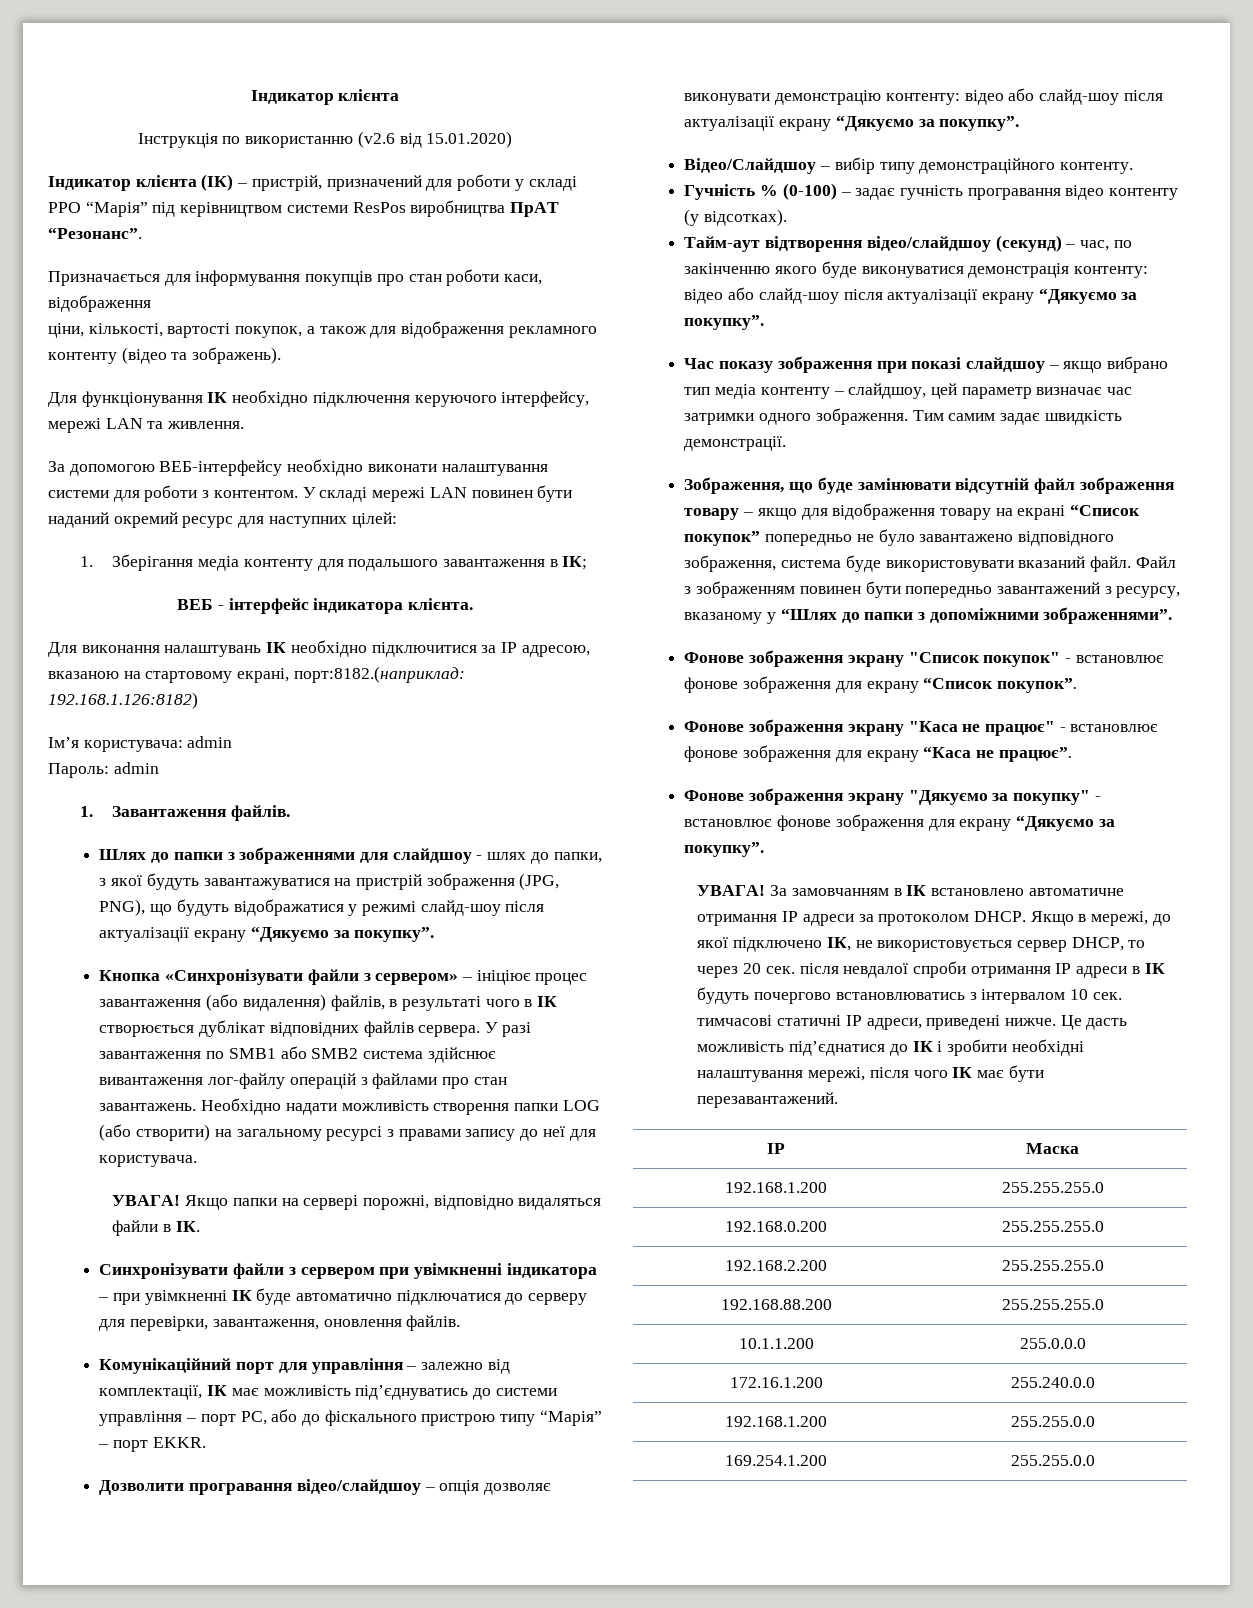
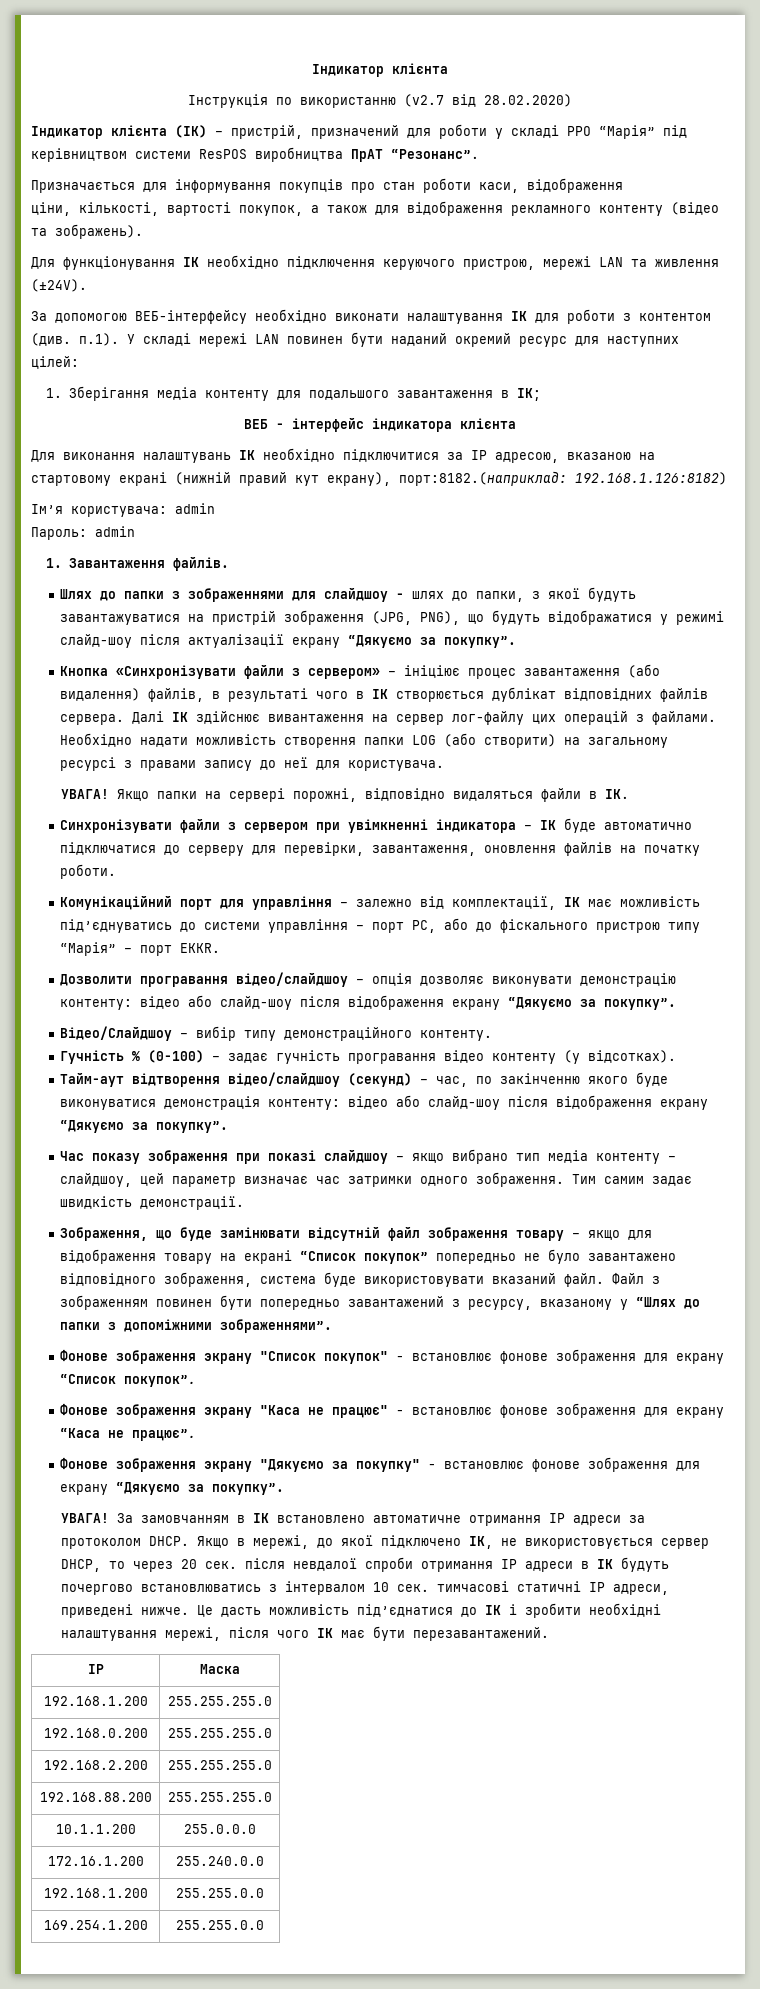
- Інструкція по використанню (v2.6 вiд 15.01.2020)
+ Інструкція по використанню (v2.7 вiд 28.02.2020)
- Індикатор клієнта (ІК) – пристрій, призначений для роботи у складі РРО “Марія” під керівництвом системи ResPos виробництва ПрАТ “Резонанс”.
+ Індикатор клієнта (ІК) – пристрій, призначений для роботи у складі РРО “Марія” під керівництвом системи ResPOS виробництва ПрАТ “Резонанс”.
- Для функціонування ІК необхідно підключення керуючого інтерфейсу, мережі LAN та живлення.
+ Для функціонування ІК необхідно підключення керуючого пристрою, мережі LAN та живлення (±24V).
- За допомогою ВЕБ-інтерфейсу необхідно виконати налаштування системи для роботи з контентом. У складі мережі LAN повинен бути наданий окремий ресурс для наступних цілей:
+ За допомогою ВЕБ-інтерфейсу необхідно виконати налаштування ІК для роботи з контентом (див. п.1). У складі мережі LAN повинен бути наданий окремий ресурс для наступних цілей:
- ВЕБ - інтерфейс індикатора клієнта.
+ ВЕБ - інтерфейс індикатора клієнта
- Для виконання налаштувань IК необхідно підключитися за IP адресою, вказаною на стартовому екрані, порт:8182.(наприклад: 192.168.1.126:8182)
+ Для виконання налаштувань IК необхідно підключитися за IP адресою, вказаною на стартовому екрані (нижній правий кут екрану), порт:8182.(наприклад: 192.168.1.126:8182)
- У разі завантаження по SMB1 або SMB2 система здійснює вивантаження лог-файлу операцій з файлами про стан завантажень.
+ Далi IК здійснює вивантаження на сервер лог-файлу цих операцій з файлами.
- Синхронізувати файли з сервером при увімкненні індикатора – при увiмкненнi IК буде автоматично підключатися до серверу для перевірки, завантаження, оновлення файлів.
+ Синхронізувати файли з сервером при увімкненні індикатора – IК буде автоматично підключатися до серверу для перевірки, завантаження, оновлення файлів на початку роботи.
- Дозволити програвання відео/слайдшоу – опція дозволяє виконувати демонстрацію контенту: відео або слайд-шоу після актуалізації екрану “Дякуємо за покупку”.
+ Дозволити програвання відео/слайдшоу – опція дозволяє виконувати демонстрацію контенту: відео або слайд-шоу після відображення екрану “Дякуємо за покупку”.
- Тайм-аут відтворення відео/слайдшоу (секунд) – час, по закінченню якого буде виконуватися демонстрація контенту: відео або слайд-шоу після актуалізації екрану “Дякуємо за покупку”.
+ Тайм-аут відтворення відео/слайдшоу (секунд) – час, по закінченню якого буде виконуватися демонстрація контенту: відео або слайд-шоу після відображення екрану “Дякуємо за покупку”.

